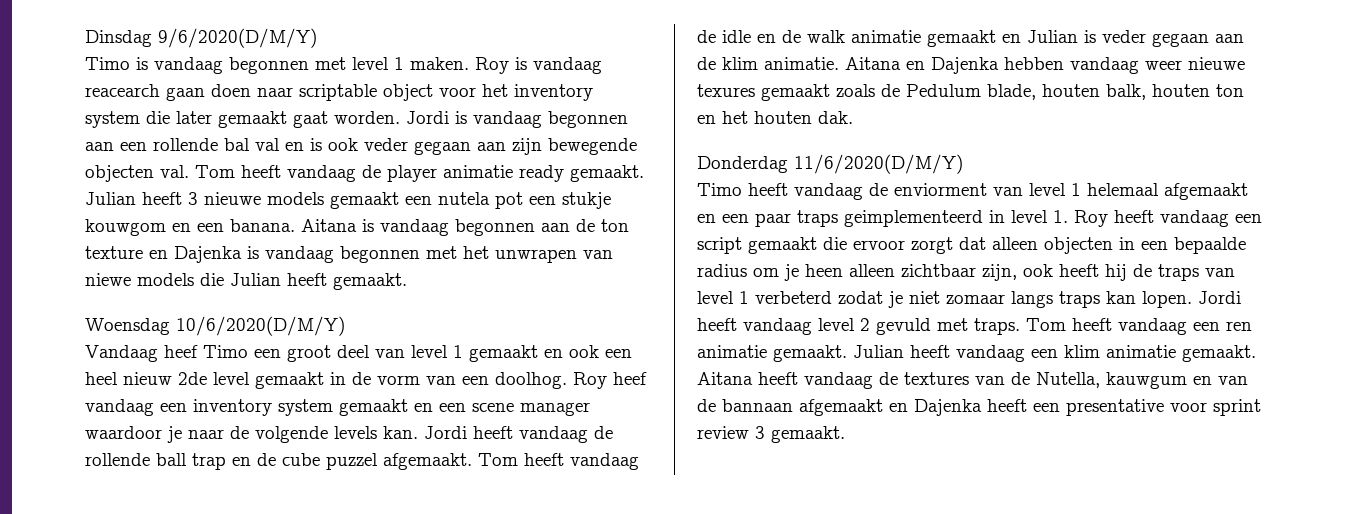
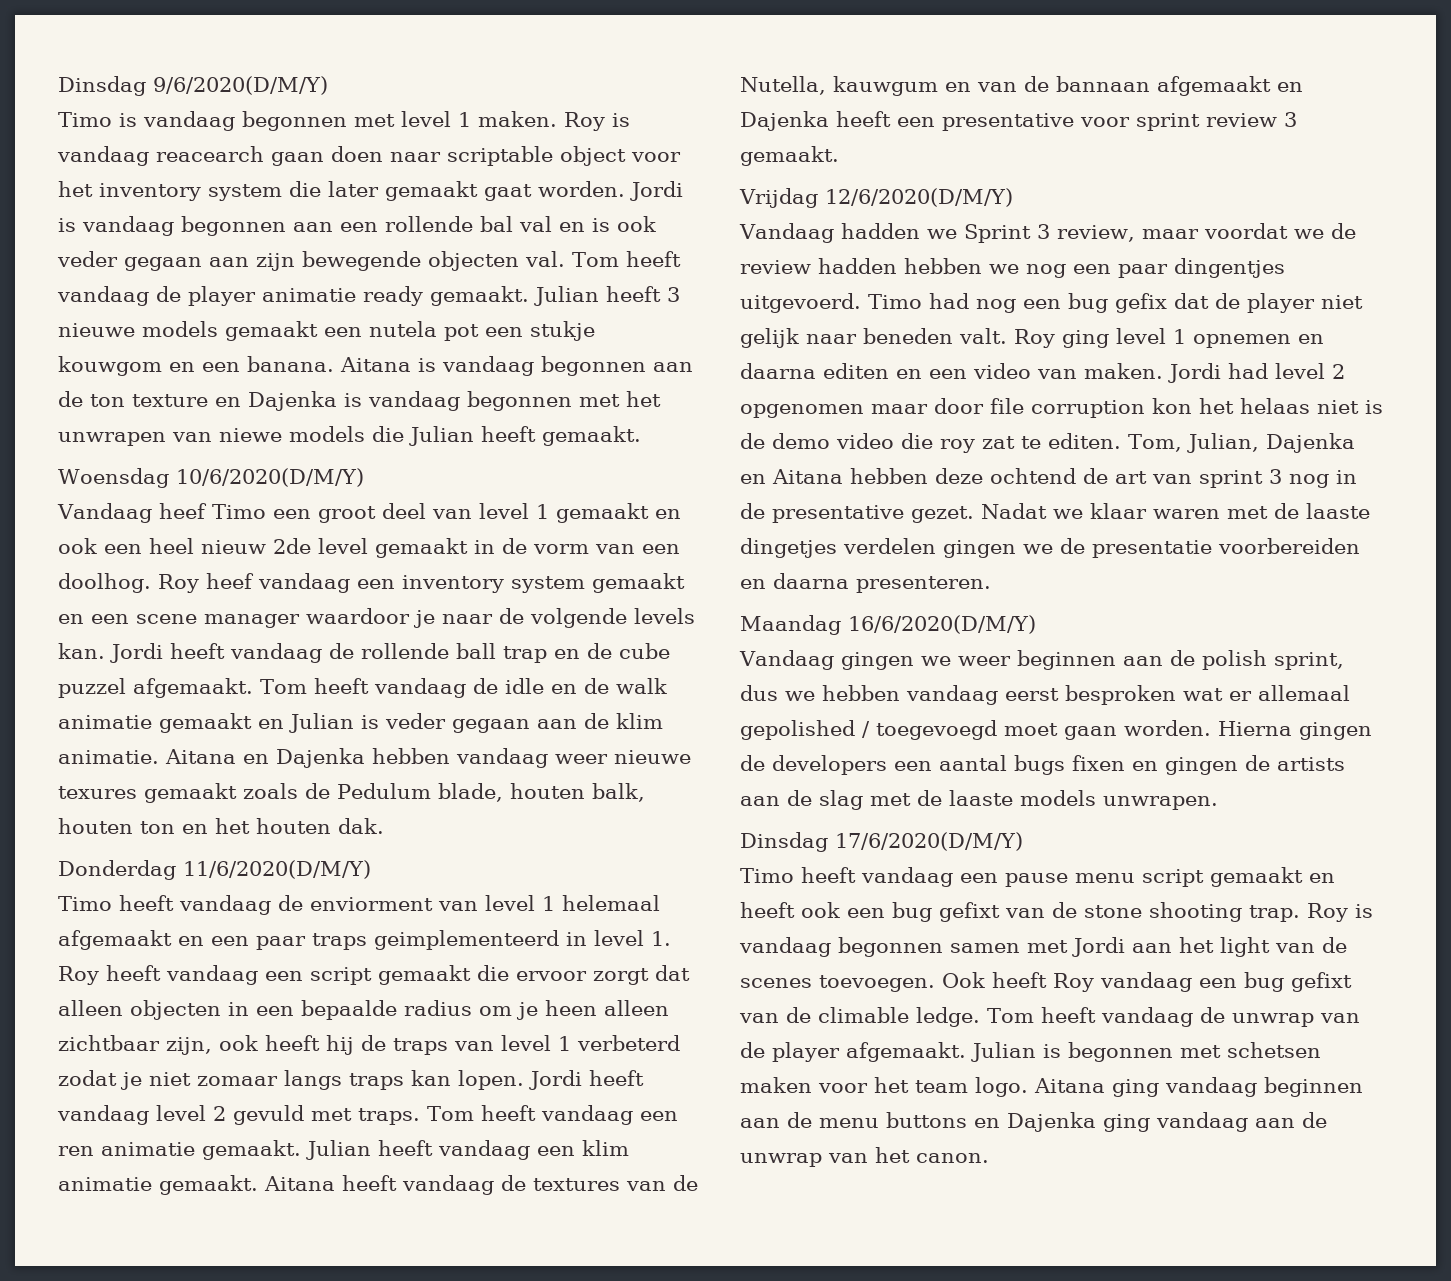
+ Vrijdag 12/6/2020(D/M/Y)
+ Vandaag hadden we Sprint 3 review, maar voordat we de review hadden hebben we nog een paar dingentjes uitgevoerd. Timo had nog een bug gefix dat de player niet gelijk naar beneden valt. Roy ging level 1 opnemen en daarna editen en een video van maken. Jordi had level 2 opgenomen maar door file corruption kon het helaas niet is de demo video die roy zat te editen. Tom, Julian, Dajenka en Aitana hebben deze ochtend de art van sprint 3 nog in de presentative gezet. Nadat we klaar waren met de laaste dingetjes verdelen gingen we de presentatie voorbereiden en daarna presenteren.
+ Maandag 16/6/2020(D/M/Y)
+ Vandaag gingen we weer beginnen aan de polish sprint, dus we hebben vandaag eerst besproken wat er allemaal gepolished / toegevoegd moet gaan worden. Hierna gingen de developers een aantal bugs fixen en gingen de artists aan de slag met de laaste models unwrapen.
+ Dinsdag 17/6/2020(D/M/Y)
+ Timo heeft vandaag een pause menu script gemaakt en heeft ook een bug gefixt van de stone shooting trap. Roy is vandaag begonnen samen met Jordi aan het light van de scenes toevoegen. Ook heeft Roy vandaag een bug gefixt van de climable ledge. Tom heeft vandaag de unwrap van de player afgemaakt. Julian is begonnen met schetsen maken voor het team logo. Aitana ging vandaag beginnen aan de menu buttons en Dajenka ging vandaag aan de unwrap van het canon.

